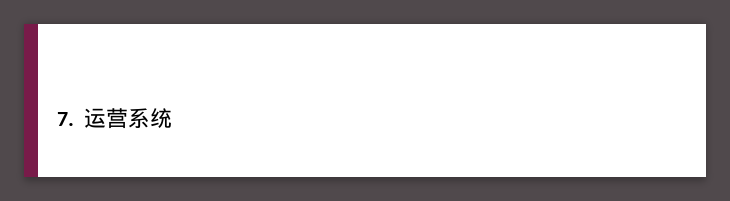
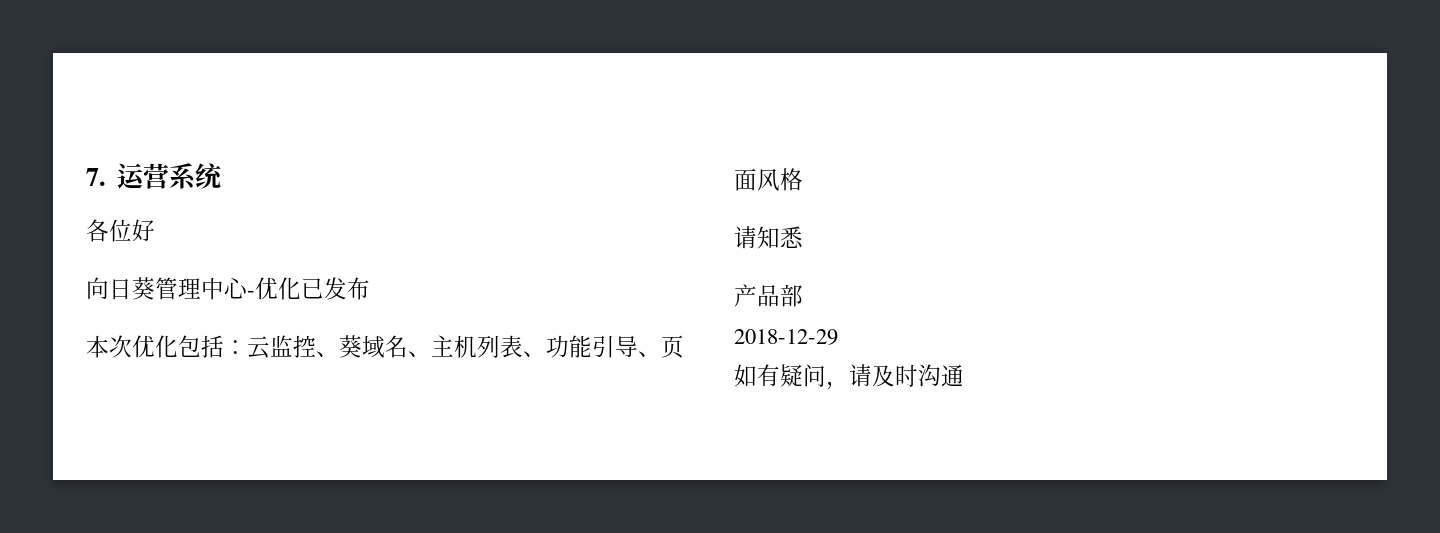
+ 各位好
+ 向日葵管理中心-优化已发布
+ 本次优化包括：云监控、葵域名、主机列表、功能引导、页面风格
+ 请知悉
+ 产品部
+ 2018-12-29
+ 如有疑问，请及时沟通

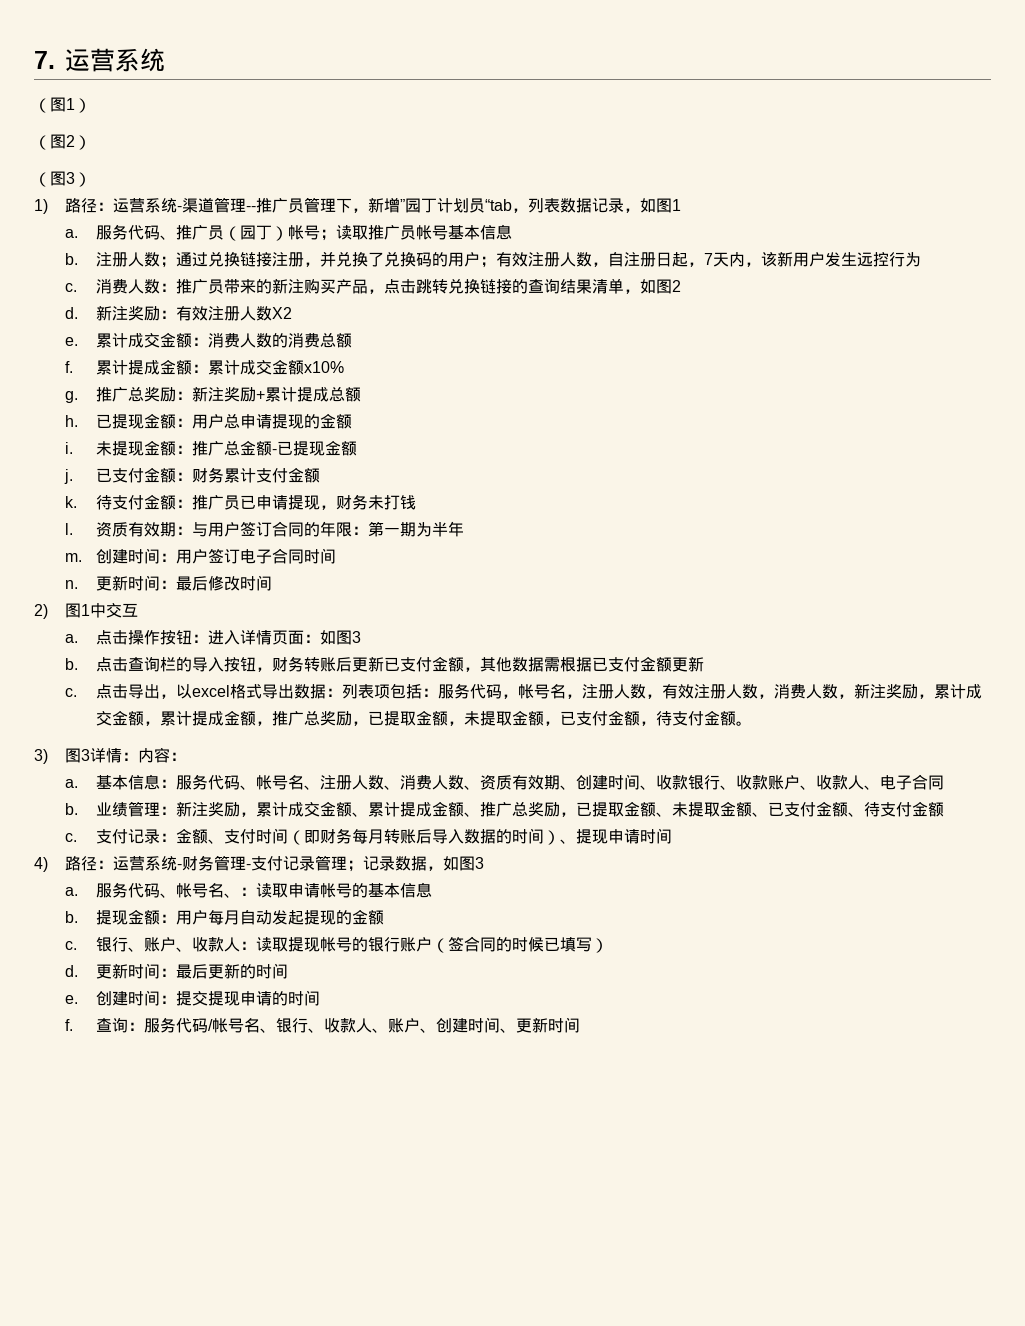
- 各位好
- 向日葵管理中心-优化已发布
- 本次优化包括：云监控、葵域名、主机列表、功能引导、页面风格
- 请知悉
- 产品部
- 2018-12-29
- 如有疑问，请及时沟通
+ （图1）
+ （图2）
+ （图3）
+ 1)路径：运营系统-渠道管理--推广员管理下，新增”园丁计划员“tab，列表数据记录，如图1
+ a.服务代码、推广员（园丁）帐号；读取推广员帐号基本信息
+ b.注册人数；通过兑换链接注册，并兑换了兑换码的用户；有效注册人数，自注册日起，7天内，该新用户发生远控行为
+ c.消费人数：推广员带来的新注购买产品，点击跳转兑换链接的查询结果清单，如图2
+ d.新注奖励：有效注册人数X2
+ e.累计成交金额：消费人数的消费总额
+ f.累计提成金额：累计成交金额x10%
+ g.推广总奖励：新注奖励+累计提成总额
+ h.已提现金额：用户总申请提现的金额
+ i.未提现金额：推广总金额-已提现金额
+ j.已支付金额：财务累计支付金额
+ k.待支付金额：推广员已申请提现，财务未打钱
+ l.资质有效期：与用户签订合同的年限：第一期为半年
+ m.创建时间：用户签订电子合同时间
+ n.更新时间：最后修改时间
+ 2)图1中交互
+ a.点击操作按钮：进入详情页面：如图3
+ b.点击查询栏的导入按钮，财务转账后更新已支付金额，其他数据需根据已支付金额更新
+ c.点击导出，以excel格式导出数据：列表项包括：服务代码，帐号名，注册人数，有效注册人数，消费人数，新注奖励，累计成交金额，累计提成金额，推广总奖励，已提取金额，未提取金额，已支付金额，待支付金额。
+ 3)图3详情：内容：
+ a.基本信息：服务代码、帐号名、注册人数、消费人数、资质有效期、创建时间、收款银行、收款账户、收款人、电子合同
+ b.业绩管理：新注奖励，累计成交金额、累计提成金额、推广总奖励，已提取金额、未提取金额、已支付金额、待支付金额
+ c.支付记录：金额、支付时间（即财务每月转账后导入数据的时间）、提现申请时间
+ 4)路径：运营系统-财务管理-支付记录管理；记录数据，如图3
+ a.服务代码、帐号名、：读取申请帐号的基本信息
+ b.提现金额：用户每月自动发起提现的金额
+ c.银行、账户、收款人：读取提现帐号的银行账户（签合同的时候已填写）
+ d.更新时间：最后更新的时间
+ e.创建时间：提交提现申请的时间
+ f.查询：服务代码/帐号名、银行、收款人、账户、创建时间、更新时间

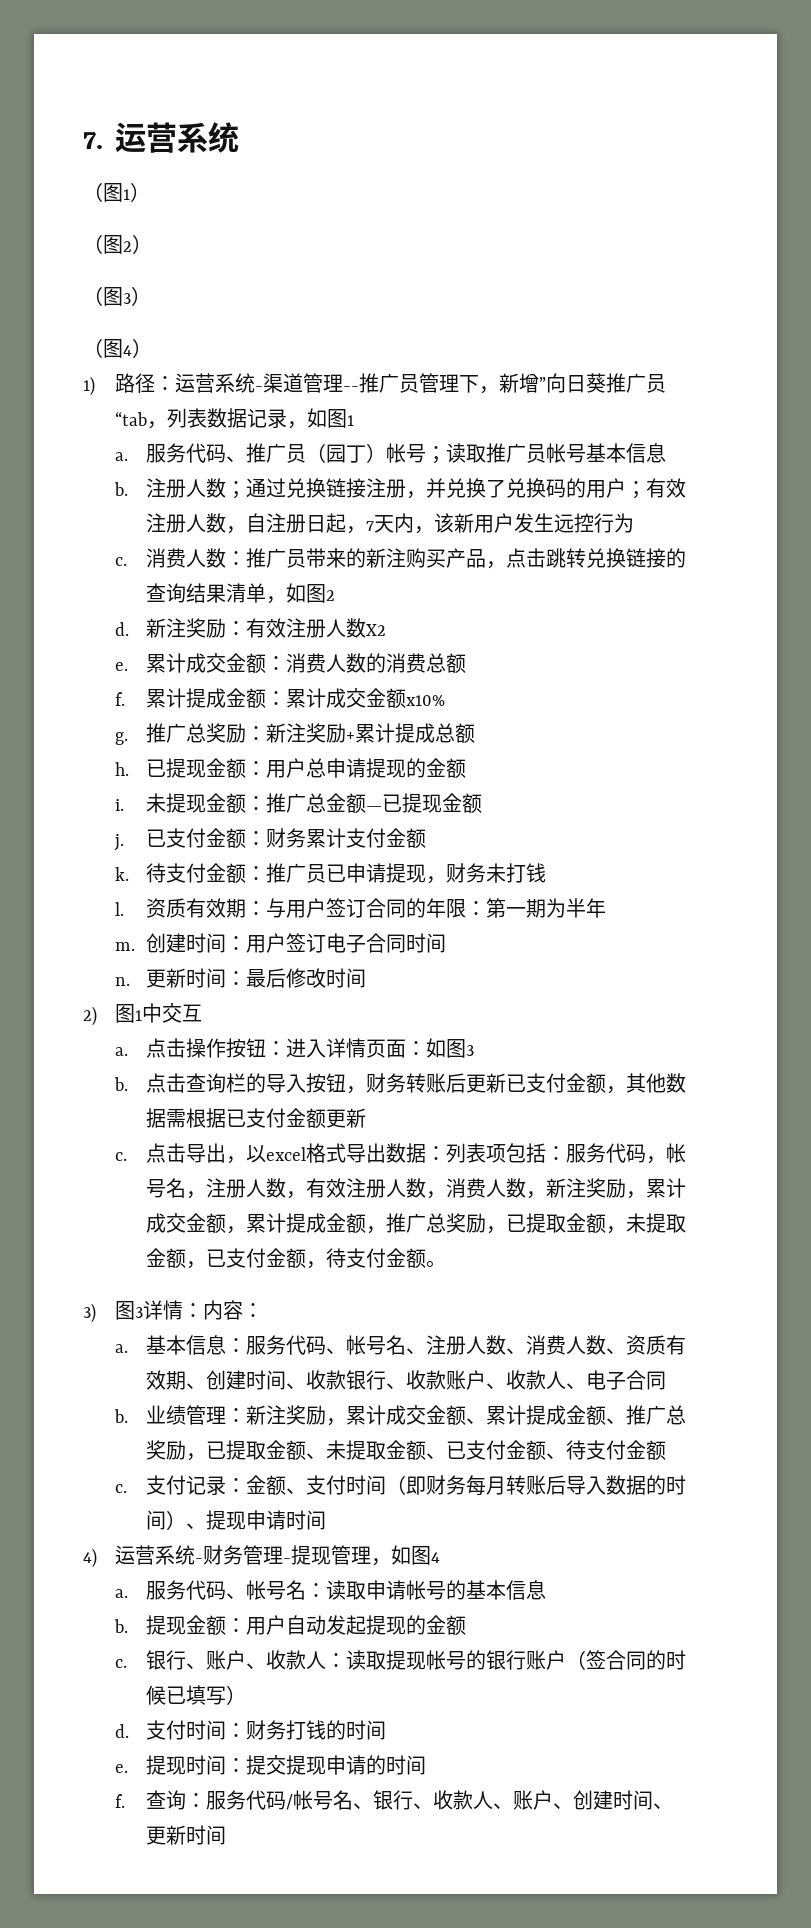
+ （图4）
- 1)路径：运营系统-渠道管理--推广员管理下，新增”园丁计划员“tab，列表数据记录，如图1
+ 1)路径：运营系统-渠道管理--推广员管理下，新增”向日葵推广员“tab，列表数据记录，如图1
- 未提现金额：推广总金额-已提现金额
+ 未提现金额：推广总金额—已提现金额
- 4)路径：运营系统-财务管理-支付记录管理；记录数据，如图3
+ 4)运营系统-财务管理-提现管理，如图4
- 服务代码、帐号名、：读取申请帐号的基本信息
+ 服务代码、帐号名：读取申请帐号的基本信息
- 提现金额：用户每月自动发起提现的金额
+ 提现金额：用户自动发起提现的金额
- 更新时间：最后更新的时间
+ 支付时间：财务打钱的时间
- 创建时间：提交提现申请的时间
+ 提现时间：提交提现申请的时间

